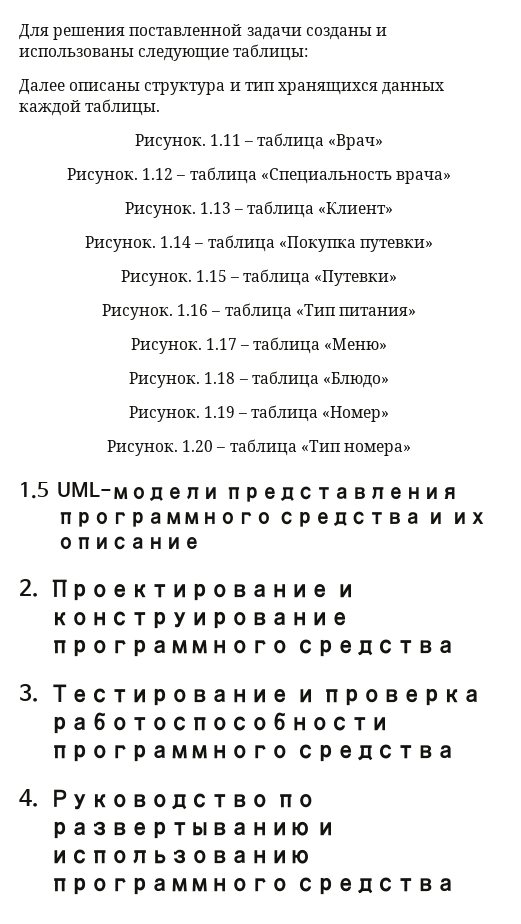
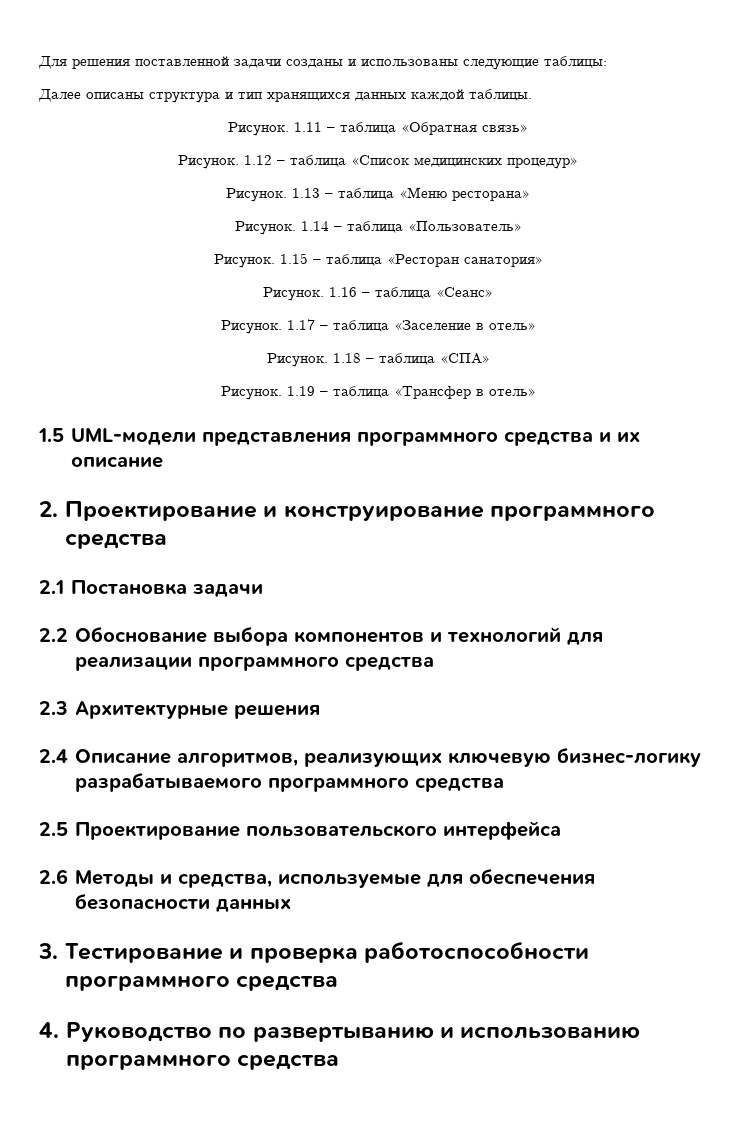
- 1.11 – таблица «Врач»
+ 1.11 – таблица «Обратная связь»
- 1.12 – таблица «Специальность врача»
+ 1.12 – таблица «Список медицинских процедур»
- 1.13 – таблица «Клиент»
+ 1.13 – таблица «Меню ресторана»
- 1.14 – таблица «Покупка путевки»
+ 1.14 – таблица «Пользователь»
- 1.15 – таблица «Путевки»
+ 1.15 – таблица «Ресторан санатория»
- 1.16 – таблица «Тип питания»
+ 1.16 – таблица «Сеанс»
- 1.17 – таблица «Меню»
+ 1.17 – таблица «Заселение в отель»
- 1.18 – таблица «Блюдо»
+ 1.18 – таблица «СПА»
- 1.19 – таблица «Номер»
- Рисунок. 1.20 – таблица «Тип номера»
+ 1.19 – таблица «Трансфер в отель»
+ 2.1 Постановка задачи
+ 2.2 Обоснование выбора компонентов и технологий для реализации программного средства
+ 2.3 Архитектурные решения
+ 2.4 Описание алгоритмов, реализующих ключевую бизнес-логику разрабатываемого программного средства
+ 2.5 Проектирование пользовательского интерфейса
+ 2.6 Методы и средства, используемые для обеспечения безопасности данных

